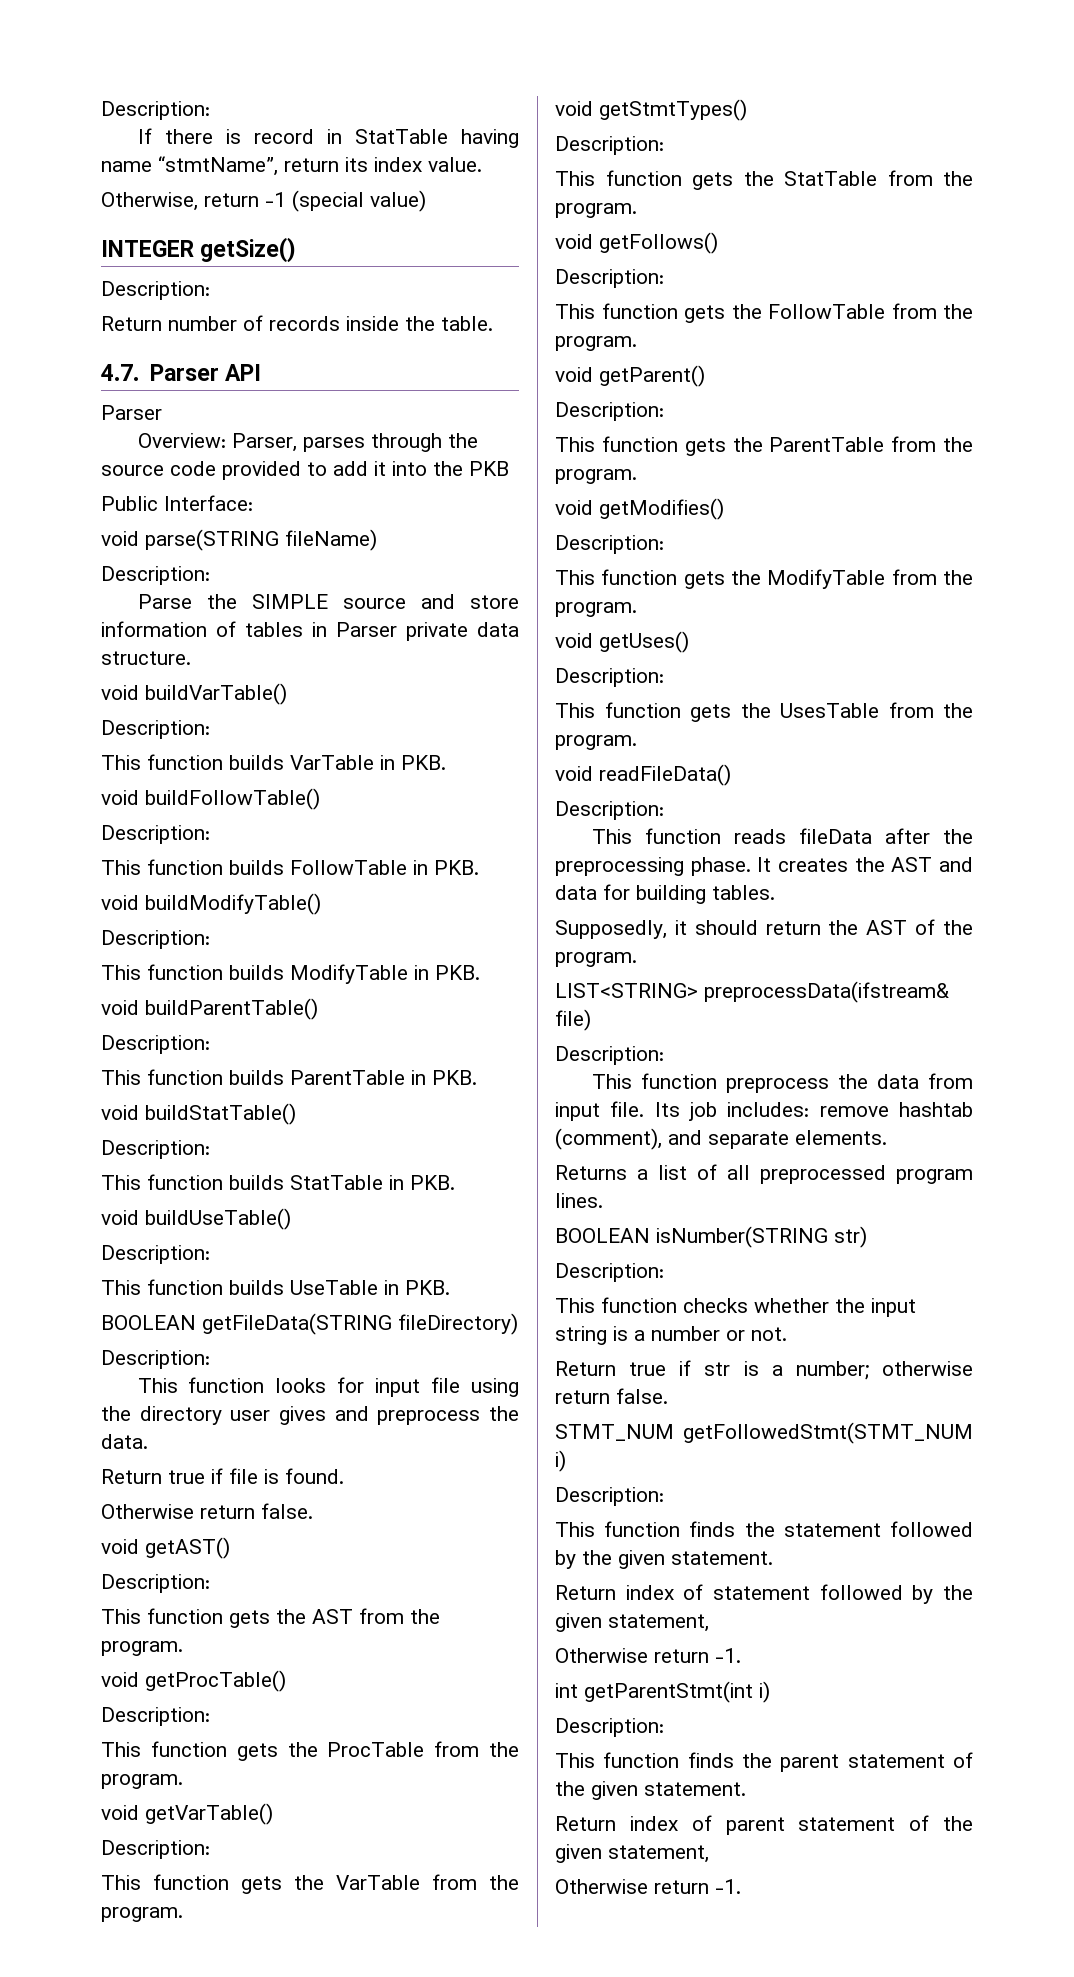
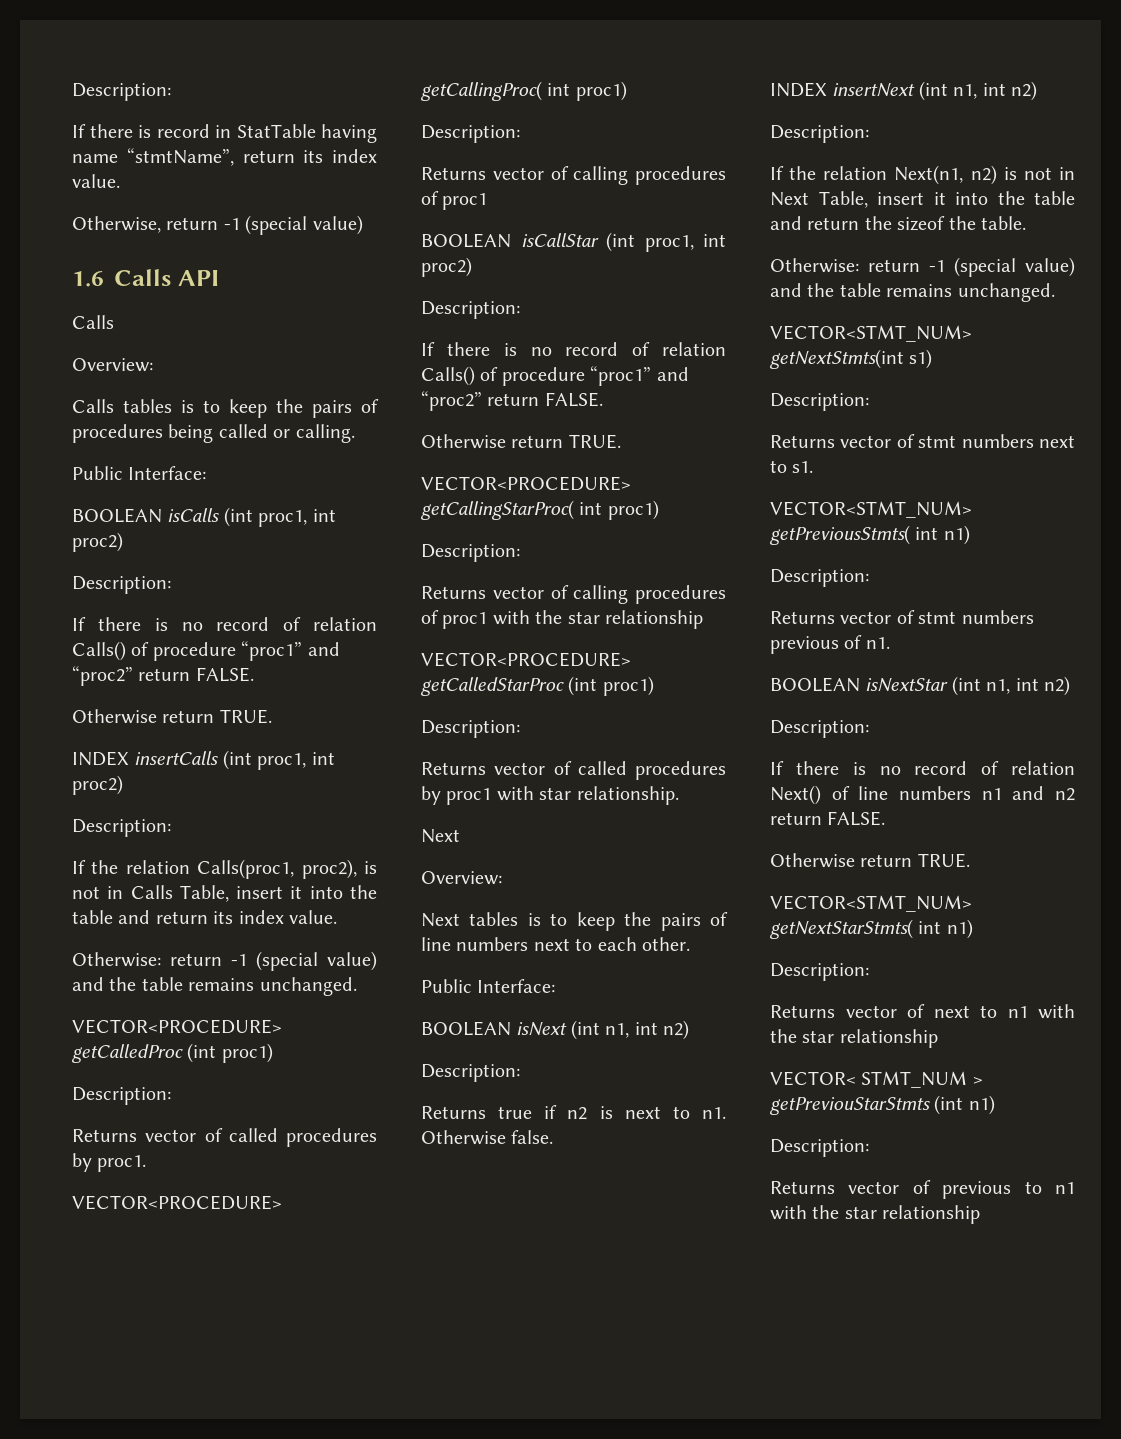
- INTEGER getSize()
+ 1.6 Calls API
+ Calls
+ Overview:
+ Calls tables is to keep the pairs of procedures being called or calling.
+ Public Interface:
+ BOOLEAN isCalls (int proc1, int proc2)
  Description:
- Return number of records inside the table.
- 4.7. Parser API
- Parser
- Overview: Parser, parses through the source code provided to add it into the PKB
+ If there is no record of relation Calls() of procedure “proc1” and “proc2” return FALSE.
+ Otherwise return TRUE.
+ INDEX insertCalls (int proc1, int proc2)
+ Description:
+ If the relation Calls(proc1, proc2), is not in Calls Table, insert it into the table and return its index value.
+ Otherwise: return -1 (special value) and the table remains unchanged.
+ VECTOR<PROCEDURE> getCalledProc (int proc1)
+ Description:
+ Returns vector of called procedures by proc1.
+ VECTOR<PROCEDURE> getCallingProc( int proc1)
+ Description:
+ Returns vector of calling procedures of proc1
+ BOOLEAN isCallStar (int proc1, int proc2)
+ Description:
+ If there is no record of relation Calls() of procedure “proc1” and “proc2” return FALSE.
+ Otherwise return TRUE.
+ VECTOR<PROCEDURE> getCallingStarProc( int proc1)
+ Description:
+ Returns vector of calling procedures of proc1 with the star relationship
+ VECTOR<PROCEDURE> getCalledStarProc (int proc1)
+ Description:
+ Returns vector of called procedures by proc1 with star relationship.
+ Next
+ Overview:
+ Next tables is to keep the pairs of line numbers next to each other.
  Public Interface:
- void parse(STRING fileName)
+ BOOLEAN isNext (int n1, int n2)
  Description:
- Parse the SIMPLE source and store information of tables in Parser private data structure.
- void buildVarTable()
+ Returns true if n2 is next to n1. Otherwise false.
+ INDEX insertNext (int n1, int n2)
  Description:
- This function builds VarTable in PKB.
- void buildFollowTable()
+ If the relation Next(n1, n2) is not in Next Table, insert it into the table and return the sizeof the table.
+ Otherwise: return -1 (special value) and the table remains unchanged.
+ VECTOR<STMT_NUM> getNextStmts(int s1)
  Description:
- This function builds FollowTable in PKB.
- void buildModifyTable()
+ Returns vector of stmt numbers next to s1.
+ VECTOR<STMT_NUM> getPreviousStmts( int n1)
  Description:
- This function builds ModifyTable in PKB.
- void buildParentTable()
+ Returns vector of stmt numbers previous of n1.
+ BOOLEAN isNextStar (int n1, int n2)
  Description:
- This function builds ParentTable in PKB.
- void buildStatTable()
+ If there is no record of relation Next() of line numbers n1 and n2 return FALSE.
+ Otherwise return TRUE.
+ VECTOR<STMT_NUM> getNextStarStmts( int n1)
  Description:
- This function builds StatTable in PKB.
- void buildUseTable()
+ Returns vector of next to n1 with the star relationship
+ VECTOR< STMT_NUM > getPreviouStarStmts (int n1)
  Description:
- This function builds UseTable in PKB.
- BOOLEAN getFileData(STRING fileDirectory)
- Description:
- This function looks for input file using the directory user gives and preprocess the data.
- Return true if file is found.
- Otherwise return false.
- void getAST()
- Description:
- This function gets the AST from the program.
- void getProcTable()
- Description:
- This function gets the ProcTable from the program.
- void getVarTable()
- Description:
- This function gets the VarTable from the program.
- void getStmtTypes()
- Description:
- This function gets the StatTable from the program.
- void getFollows()
- Description:
- This function gets the FollowTable from the program.
- void getParent()
- Description:
- This function gets the ParentTable from the program.
- void getModifies()
- Description:
- This function gets the ModifyTable from the program.
- void getUses()
- Description:
- This function gets the UsesTable from the program.
- void readFileData()
- Description:
- This function reads fileData after the preprocessing phase. It creates the AST and data for building tables.
- Supposedly, it should return the AST of the program.
- LIST<STRING> preprocessData(ifstream& file)
- Description:
- This function preprocess the data from input file. Its job includes: remove hashtab (comment), and separate elements.
- Returns a list of all preprocessed program lines.
- BOOLEAN isNumber(STRING str)
- Description:
- This function checks whether the input string is a number or not.
- Return true if str is a number; otherwise return false.
- STMT_NUM getFollowedStmt(STMT_NUM i)
- Description:
- This function finds the statement followed by the given statement.
- Return index of statement followed by the given statement,
- Otherwise return -1.
- int getParentStmt(int i)
- Description:
- This function finds the parent statement of the given statement.
- Return index of parent statement of the given statement,
- Otherwise return -1.
+ Returns vector of previous to n1 with the star relationship

